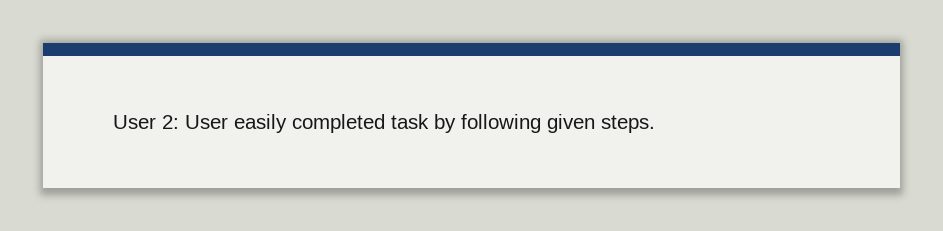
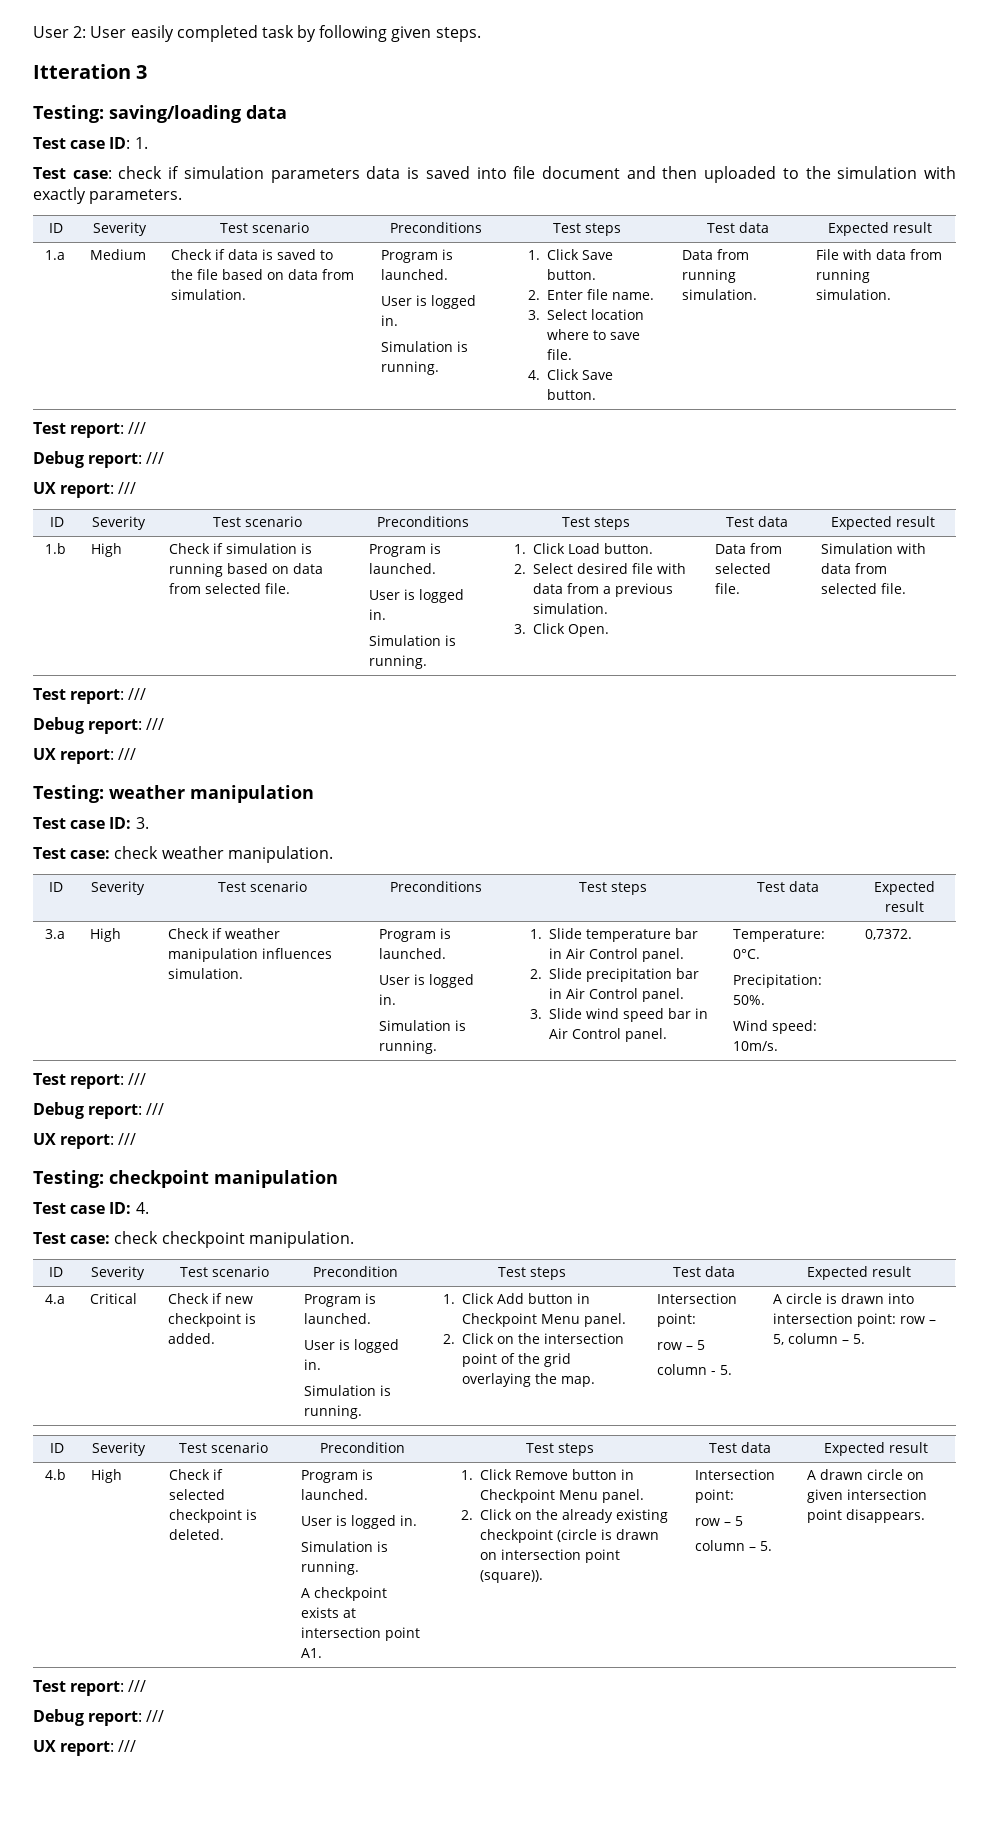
+ Itteration 3
+ Testing: saving/loading data
+ Test case ID: 1.
+ Test case: check if simulation parameters data is saved into file document and then uploaded to the simulation with exactly parameters.
+ ID | Severity | Test scenario | Preconditions | Test steps | Test data | Expected result
+ 1.a | Medium | Check if data is saved to the file based on data from simulation. | Program is launched.
+ User is logged in.
+ Simulation is running. | 1. Click Save button.
+ 2. Enter file name.
+ 3. Select location where to save file.
+ 4. Click Save button. | Data from running simulation. | File with data from running simulation.
+ Test report: ///
+ Debug report: ///
+ UX report: ///
+ ID | Severity | Test scenario | Preconditions | Test steps | Test data | Expected result
+ 1.b | High | Check if simulation is running based on data from selected file. | Program is launched.
+ User is logged in.
+ Simulation is running. | 1. Click Load button.
+ 2. Select desired file with data from a previous simulation.
+ 3. Click Open. | Data from selected file. | Simulation with data from selected file.
+ Test report: ///
+ Debug report: ///
+ UX report: ///
+ Testing: weather manipulation
+ Test case ID: 3.
+ Test case: check weather manipulation.
+ ID | Severity | Test scenario | Preconditions | Test steps | Test data | Expected result
+ 3.a | High | Check if weather manipulation influences simulation. | Program is launched.
+ User is logged in.
+ Simulation is running. | 1. Slide temperature bar in Air Control panel.
+ 2. Slide precipitation bar in Air Control panel.
+ 3. Slide wind speed bar in Air Control panel. | Temperature: 0°C.
+ Precipitation: 50%.
+ Wind speed: 10m/s. | 0,7372.
+ Test report: ///
+ Debug report: ///
+ UX report: ///
+ Testing: checkpoint manipulation
+ Test case ID: 4.
+ Test case: check checkpoint manipulation.
+ ID | Severity | Test scenario | Precondition | Test steps | Test data | Expected result
+ 4.a | Critical | Check if new checkpoint is added. | Program is launched.
+ User is logged in.
+ Simulation is running. | 1. Click Add button in Checkpoint Menu panel.
+ 2. Click on the intersection point of the grid overlaying the map. | Intersection point:
+ row – 5
+ column - 5. | A circle is drawn into intersection point: row – 5, column – 5.
+ ID | Severity | Test scenario | Precondition | Test steps | Test data | Expected result
+ 4.b | High | Check if selected checkpoint is deleted. | Program is launched.
+ User is logged in.
+ Simulation is running.
+ A checkpoint exists at intersection point A1. | 1. Click Remove button in Checkpoint Menu panel.
+ 2. Click on the already existing checkpoint (circle is drawn on intersection point (square)). | Intersection point:
+ row – 5
+ column – 5. | A drawn circle on given intersection point disappears.
+ Test report: ///
+ Debug report: ///
+ UX report: ///

